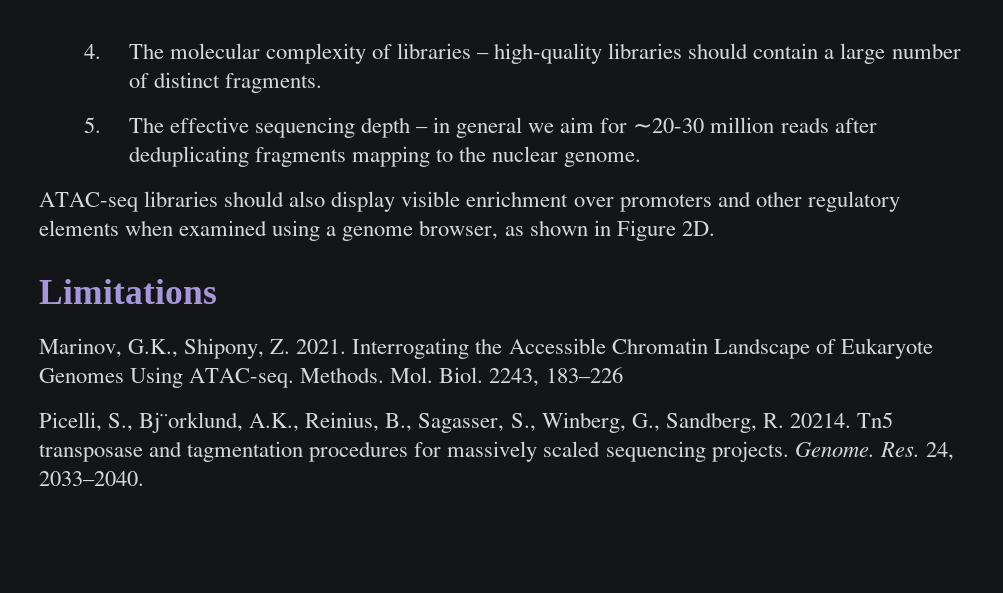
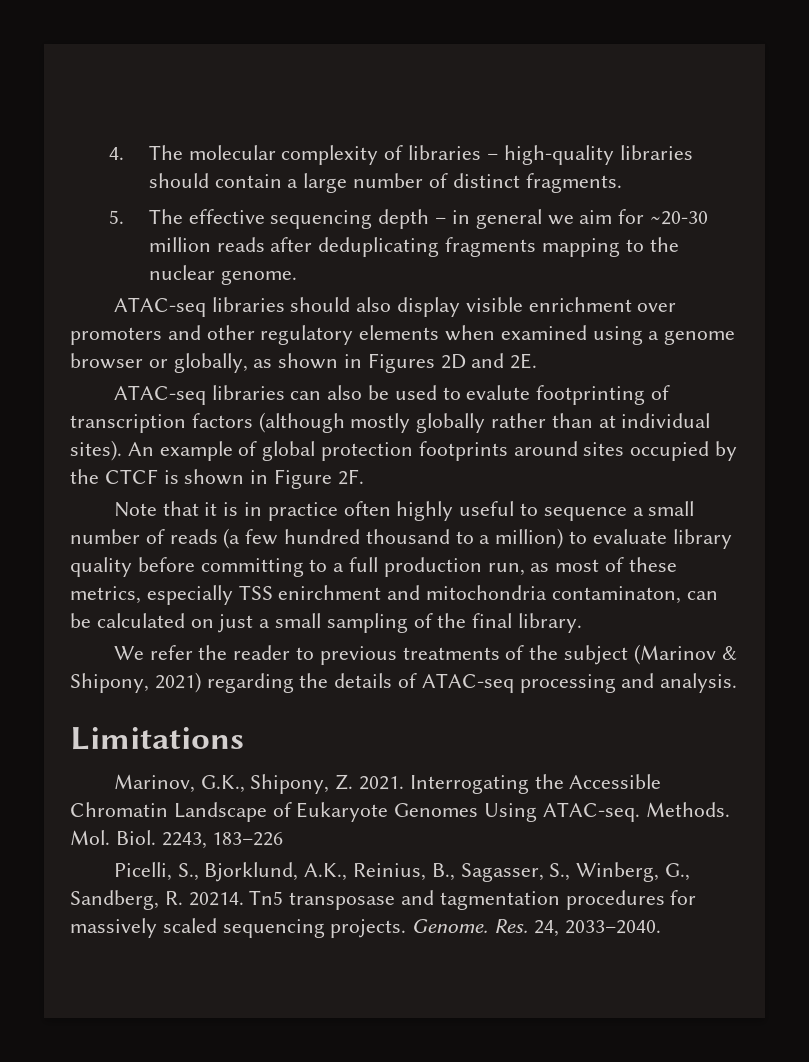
- ATAC-seq libraries should also display visible enrichment over promoters and other regulatory elements when examined using a genome browser, as shown in Figure 2D.
+ ATAC-seq libraries should also display visible enrichment over promoters and other regulatory elements when examined using a genome browser or globally, as shown in Figures 2D and 2E.
+ ATAC-seq libraries can also be used to evalute footprinting of transcription factors (although mostly globally rather than at individual sites). An example of global protection footprints around sites occupied by the CTCF is shown in Figure 2F.
+ Note that it is in practice often highly useful to sequence a small number of reads (a few hundred thousand to a million) to evaluate library quality before committing to a full production run, as most of these metrics, especially TSS enirchment and mitochondria contaminaton, can be calculated on just a small sampling of the final library.
+ We refer the reader to previous treatments of the subject (Marinov & Shipony, 2021) regarding the details of ATAC-seq processing and analysis.
- Picelli, S., Bj¨orklund, A.K., Reinius, B., Sagasser, S., Winberg, G., Sandberg, R. 20214.
+ Picelli, S., Bjorklund, A.K., Reinius, B., Sagasser, S., Winberg, G., Sandberg, R. 20214.

